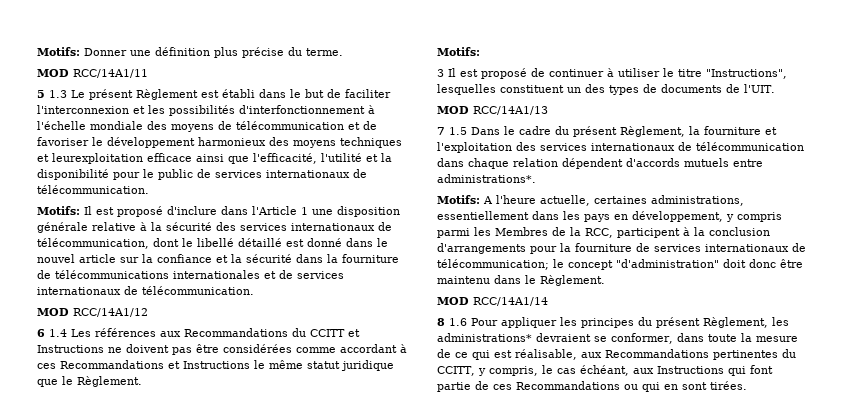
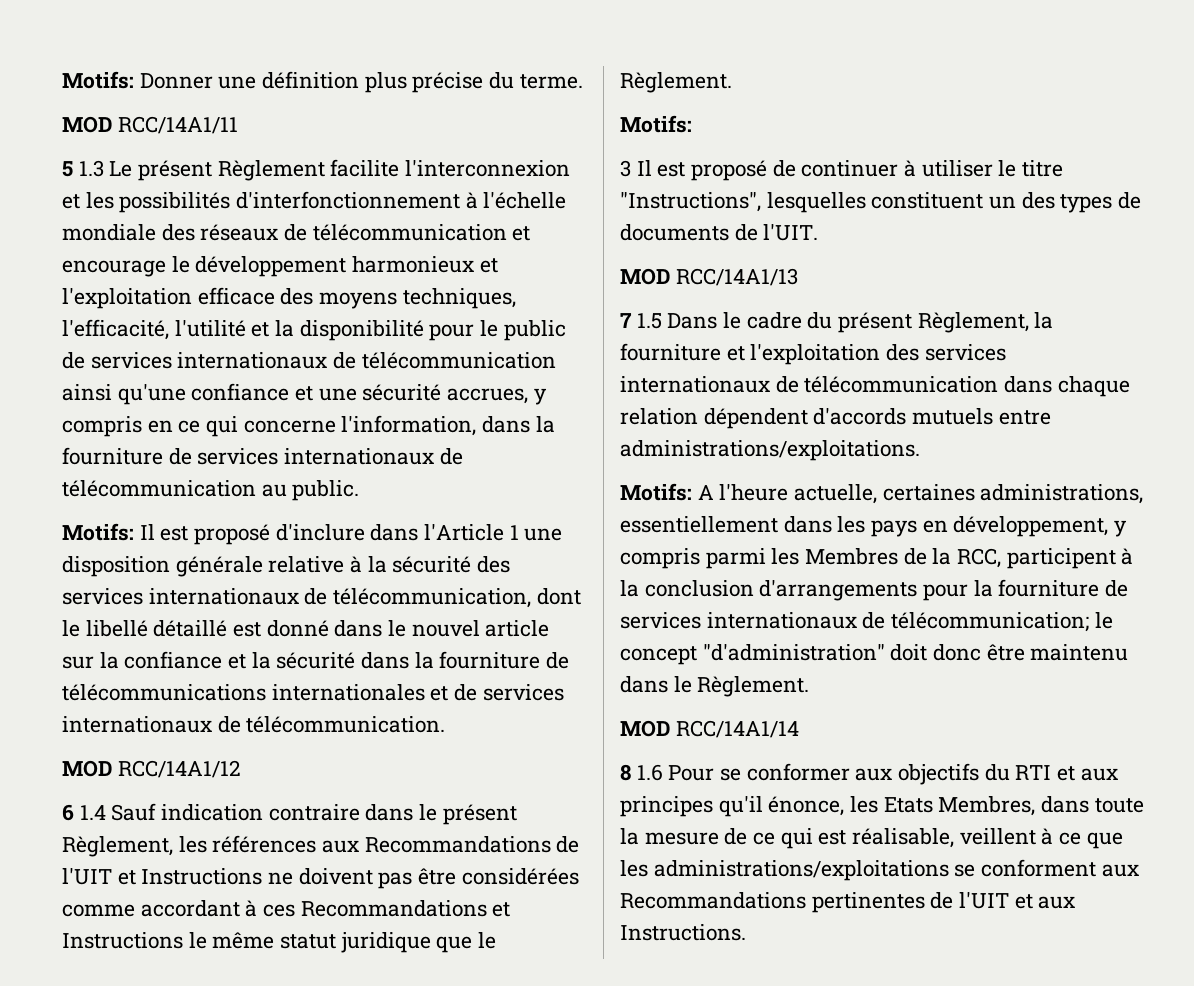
- 5 1.3 Le présent Règlement est établi dans le but de faciliter l'interconnexion et les possibilités d'interfonctionnement à l'échelle mondiale des moyens de télécommunication et de favoriser le développement harmonieux des moyens techniques et leurexploitation efficace ainsi que l'efficacité, l'utilité et la disponibilité pour le public de services internationaux de télécommunication.
+ 5 1.3 Le présent Règlement facilite l'interconnexion et les possibilités d'interfonctionnement à l'échelle mondiale des réseaux de télécommunication et encourage le développement harmonieux et l'exploitation efficace des moyens techniques, l'efficacité, l'utilité et la disponibilité pour le public de services internationaux de télécommunication ainsi qu'une confiance et une sécurité accrues, y compris en ce qui concerne l'information, dans la fourniture de services internationaux de télécommunication au public.
- 6 1.4 Les références aux Recommandations du CCITT et Instructions ne doivent pas être considérées comme accordant à ces Recommandations et Instructions le même statut juridique que le Règlement.
+ 6 1.4 Sauf indication contraire dans le présent Règlement, les références aux Recommandations de l'UIT et Instructions ne doivent pas être considérées comme accordant à ces Recommandations et Instructions le même statut juridique que le Règlement.
- 7 1.5 Dans le cadre du présent Règlement, la fourniture et l'exploitation des services internationaux de télécommunication dans chaque relation dépendent d'accords mutuels entre administrations*.
+ 7 1.5 Dans le cadre du présent Règlement, la fourniture et l'exploitation des services internationaux de télécommunication dans chaque relation dépendent d'accords mutuels entre administrations/exploitations.
- 8 1.6 Pour appliquer les principes du présent Règlement, les administrations* devraient se conformer, dans toute la mesure de ce qui est réalisable, aux Recommandations pertinentes du CCITT, y compris, le cas échéant, aux Instructions qui font partie de ces Recommandations ou qui en sont tirées.
+ 8 1.6 Pour se conformer aux objectifs du RTI et aux principes qu'il énonce, les Etats Membres, dans toute la mesure de ce qui est réalisable, veillent à ce que les administrations/exploitations se conforment aux Recommandations pertinentes de l'UIT et aux Instructions.

